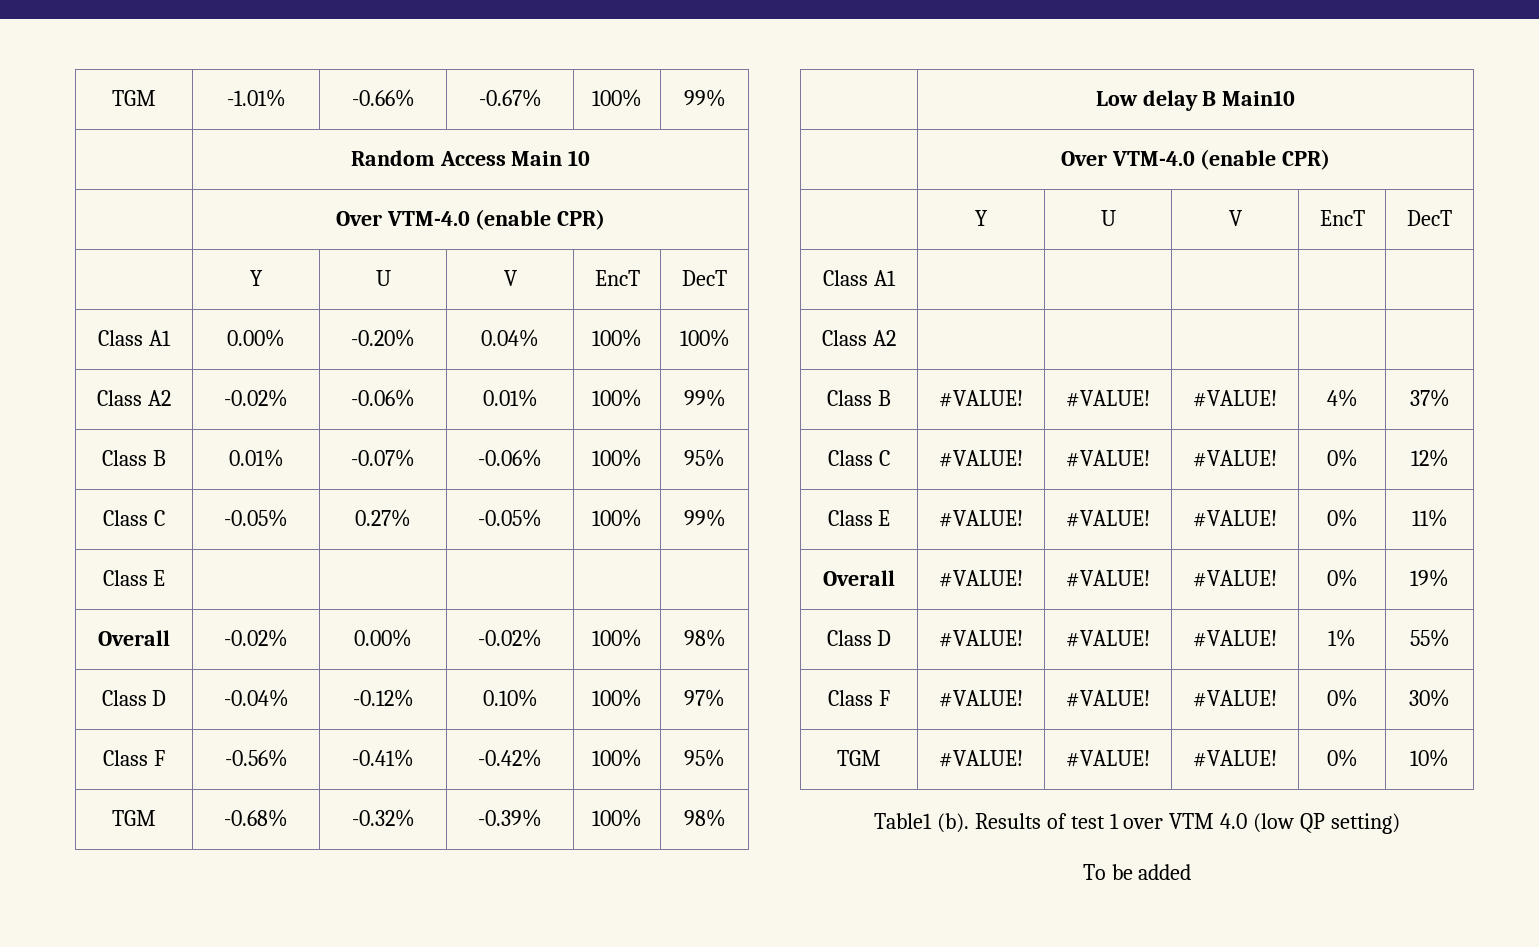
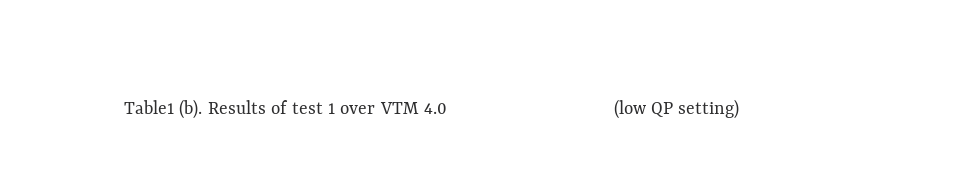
- TGM | -1.01% | -0.66% | -0.67% | 100% | 99%
- | Random Access Main 10
- | Over VTM-4.0 (enable CPR)
- | Y | U | V | EncT | DecT
- Class A1 | 0.00% | -0.20% | 0.04% | 100% | 100%
- Class A2 | -0.02% | -0.06% | 0.01% | 100% | 99%
- Class B | 0.01% | -0.07% | -0.06% | 100% | 95%
- Class C | -0.05% | 0.27% | -0.05% | 100% | 99%
- Class E | | | | |
- Overall | -0.02% | 0.00% | -0.02% | 100% | 98%
- Class D | -0.04% | -0.12% | 0.10% | 100% | 97%
- Class F | -0.56% | -0.41% | -0.42% | 100% | 95%
- TGM | -0.68% | -0.32% | -0.39% | 100% | 98%
- | Low delay B Main10
- | Over VTM-4.0 (enable CPR)
- | Y | U | V | EncT | DecT
- Class A1 | | | | |
- Class A2 | | | | |
- Class B | #VALUE! | #VALUE! | #VALUE! | 4% | 37%
- Class C | #VALUE! | #VALUE! | #VALUE! | 0% | 12%
- Class E | #VALUE! | #VALUE! | #VALUE! | 0% | 11%
- Overall | #VALUE! | #VALUE! | #VALUE! | 0% | 19%
- Class D | #VALUE! | #VALUE! | #VALUE! | 1% | 55%
- Class F | #VALUE! | #VALUE! | #VALUE! | 0% | 30%
- TGM | #VALUE! | #VALUE! | #VALUE! | 0% | 10%
- To be added

